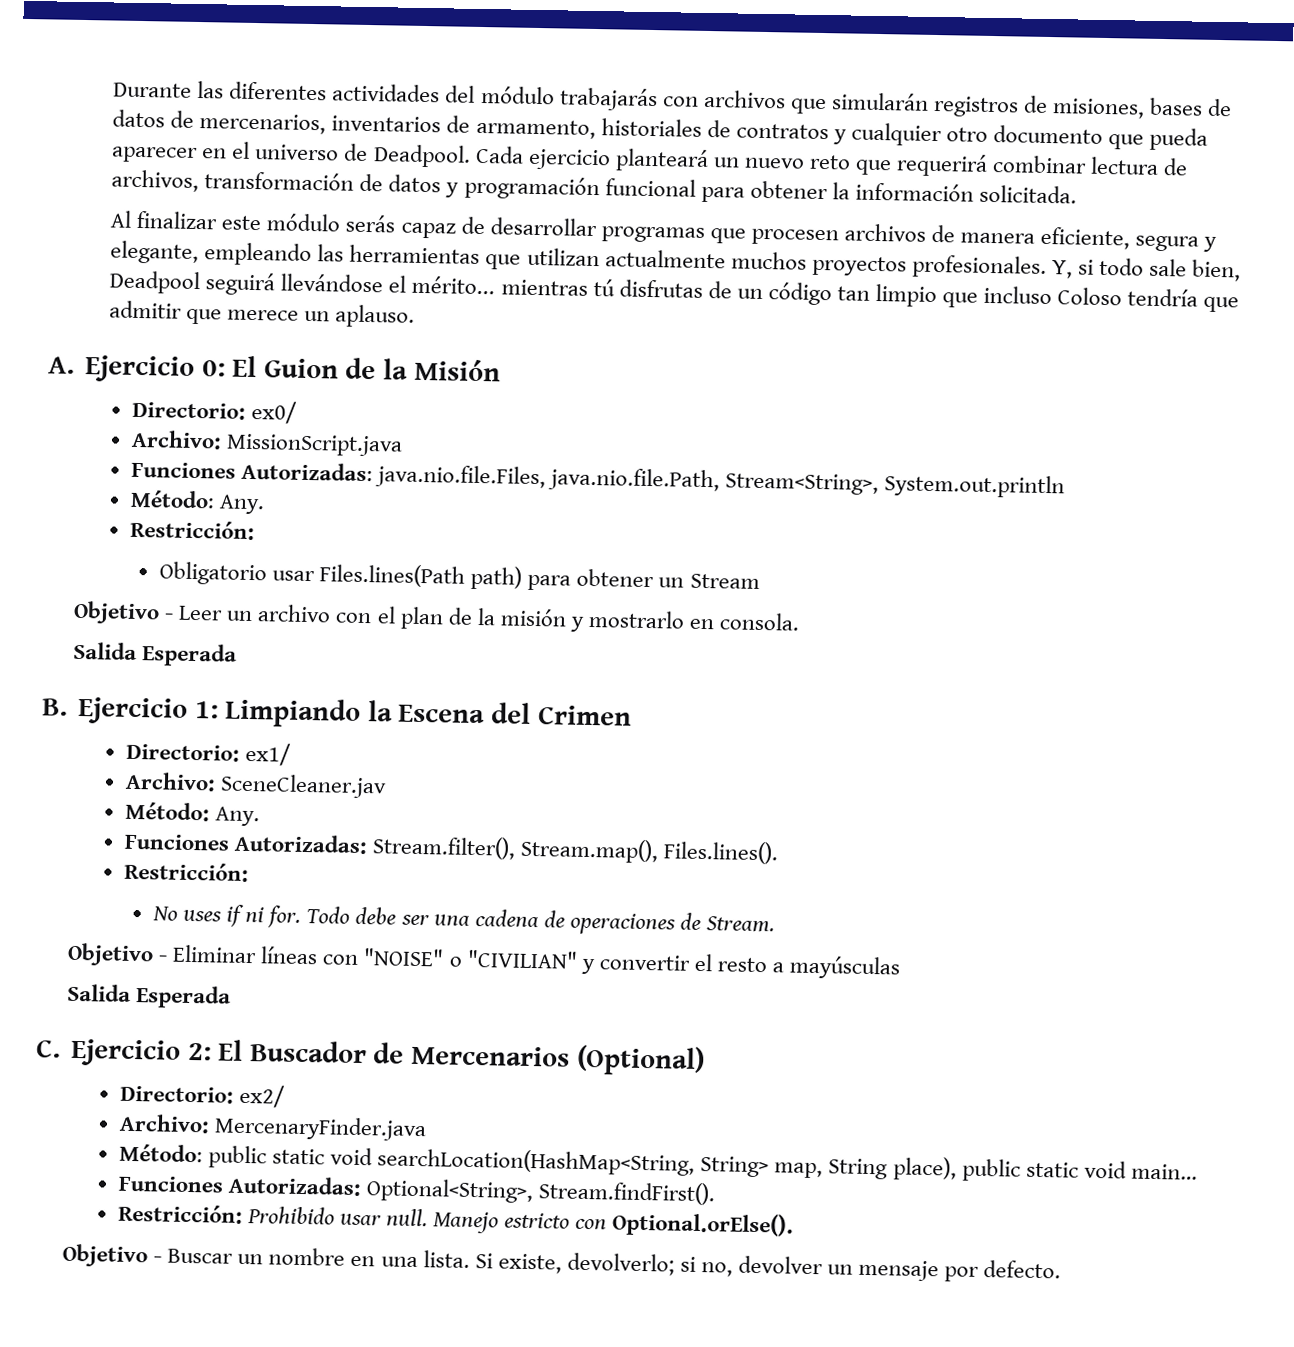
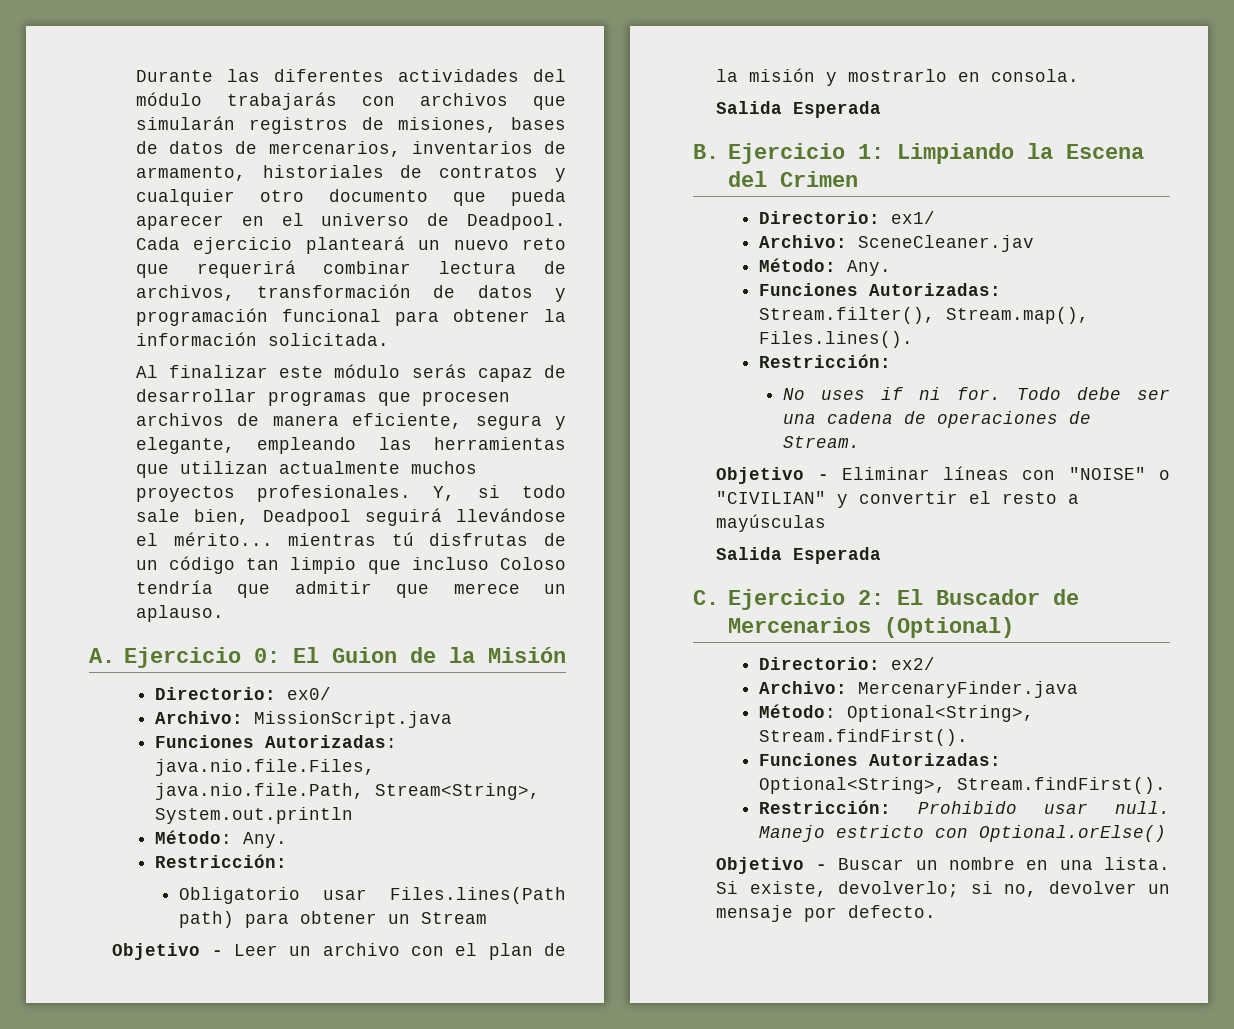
- Método: public static void searchLocation(HashMap<String, String> map, String place), public static void main…
+ Método: Optional<String>, Stream.findFirst().
- Manejo estricto con Optional.orElse().
+ Manejo estricto con Optional.orElse()

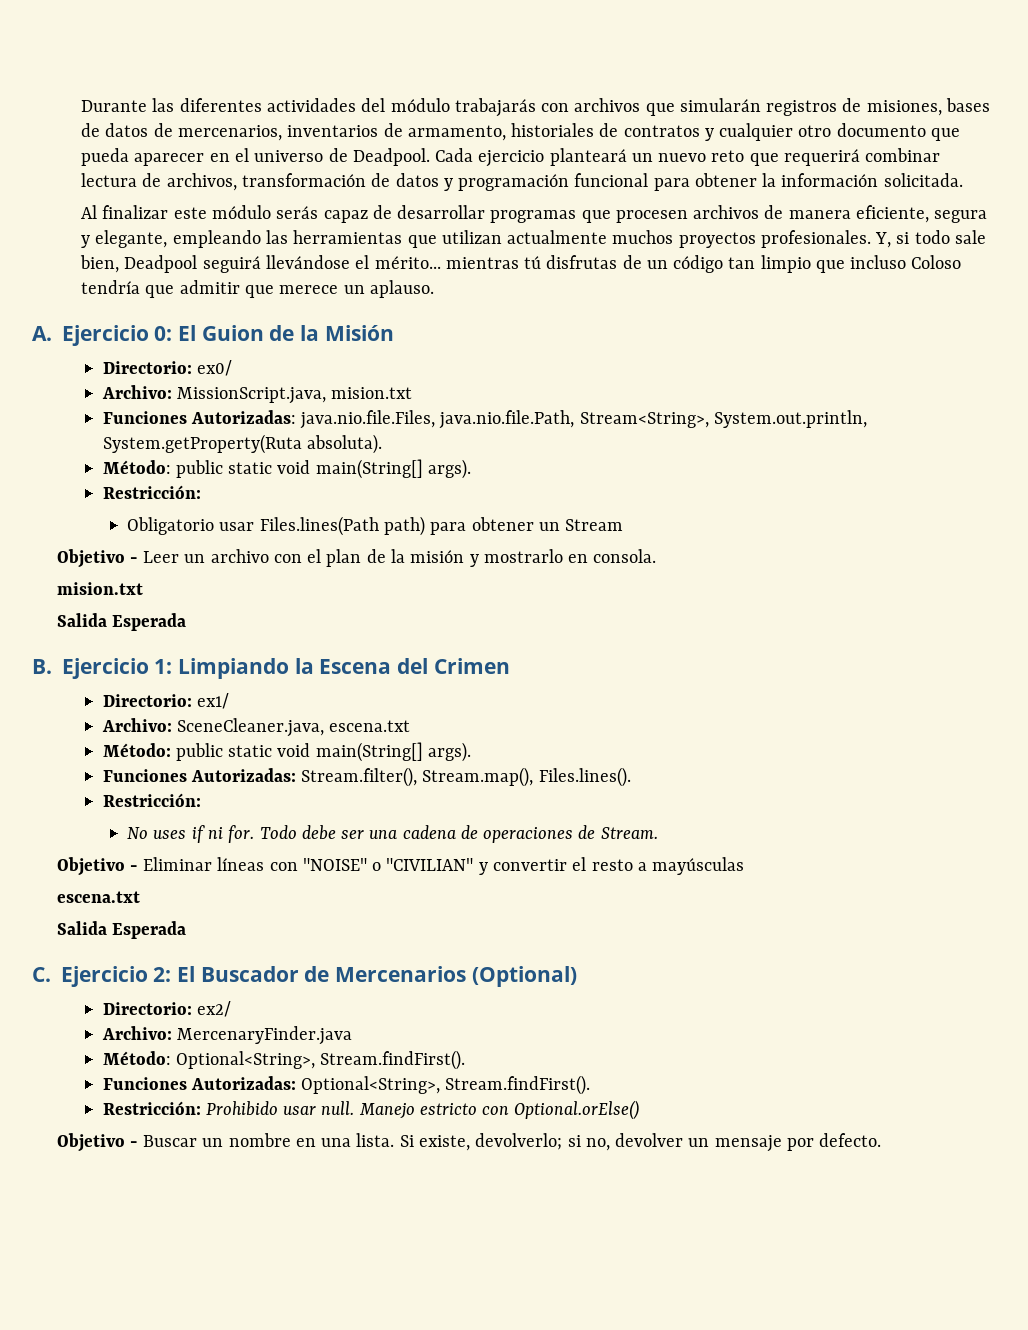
- Archivo: MissionScript.java
+ Archivo: MissionScript.java, mision.txt
- Funciones Autorizadas: java.nio.file.Files, java.nio.file.Path, Stream<String>, System.out.println
- Método: Any.
+ Funciones Autorizadas: java.nio.file.Files, java.nio.file.Path, Stream<String>, System.out.println, System.getProperty(Ruta absoluta).
+ Método: public static void main(String[] args).
  Objetivo - Leer un archivo con el plan de la misión y mostrarlo en consola.
+ mision.txt
- Archivo: SceneCleaner.jav
- Método: Any.
+ Archivo: SceneCleaner.java, escena.txt
+ Método: public static void main(String[] args).
  Objetivo - Eliminar líneas con "NOISE" o "CIVILIAN" y convertir el resto a mayúsculas
+ escena.txt

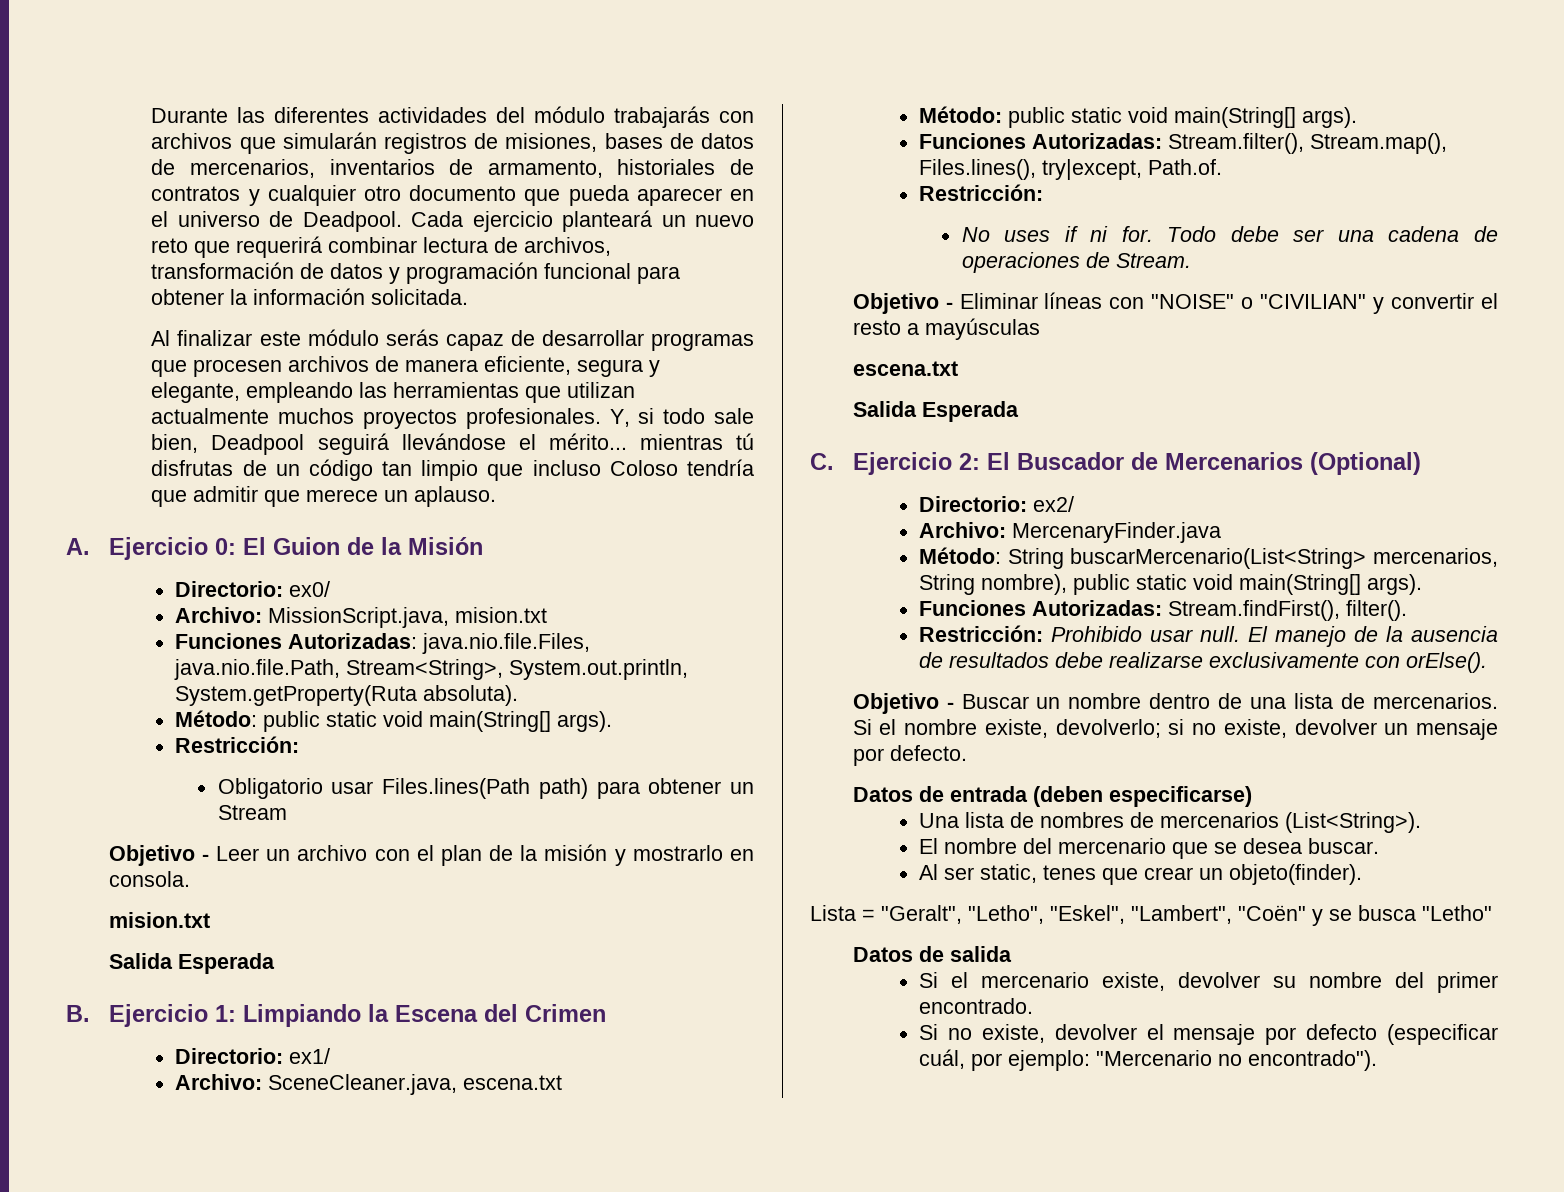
- Funciones Autorizadas: Stream.filter(), Stream.map(), Files.lines().
+ Funciones Autorizadas: Stream.filter(), Stream.map(), Files.lines(), try|except, Path.of.
- Método: Optional<String>, Stream.findFirst().
- Funciones Autorizadas: Optional<String>, Stream.findFirst().
+ Método: String buscarMercenario(List<String> mercenarios, String nombre), public static void main(String[] args).
+ Funciones Autorizadas: Stream.findFirst(), filter().
- Manejo estricto con Optional.orElse()
+ El manejo de la ausencia de resultados debe realizarse exclusivamente con orElse().
- Objetivo - Buscar un nombre en una lista. Si existe, devolverlo; si no, devolver un mensaje por defecto.
+ Objetivo - Buscar un nombre dentro de una lista de mercenarios. Si el nombre existe, devolverlo; si no existe, devolver un mensaje por defecto.
+ Datos de entrada (deben especificarse)
+ Una lista de nombres de mercenarios (List<String>).
+ El nombre del mercenario que se desea buscar.
+ Al ser static, tenes que crear un objeto(finder).
+ Lista = "Geralt", "Letho", "Eskel", "Lambert", "Coën" y se busca "Letho"
+ Datos de salida
+ Si el mercenario existe, devolver su nombre del primer encontrado.
+ Si no existe, devolver el mensaje por defecto (especificar cuál, por ejemplo: "Mercenario no encontrado").

